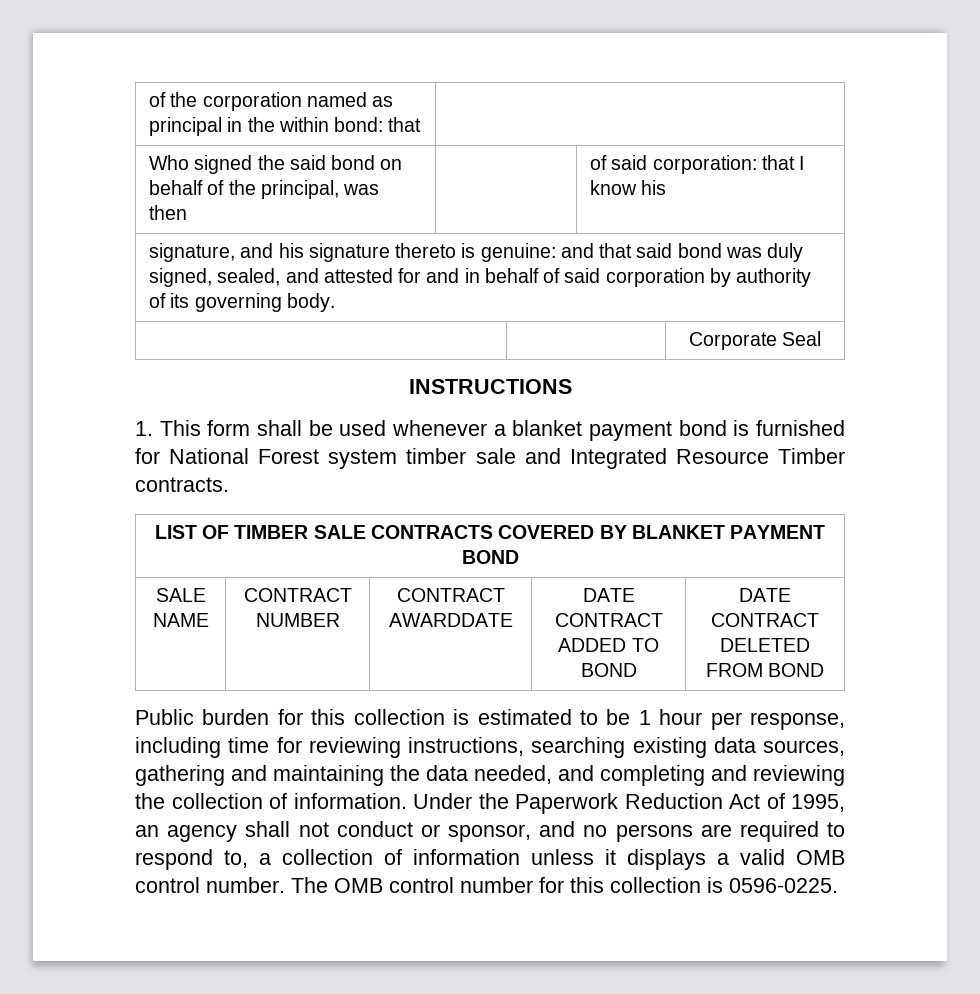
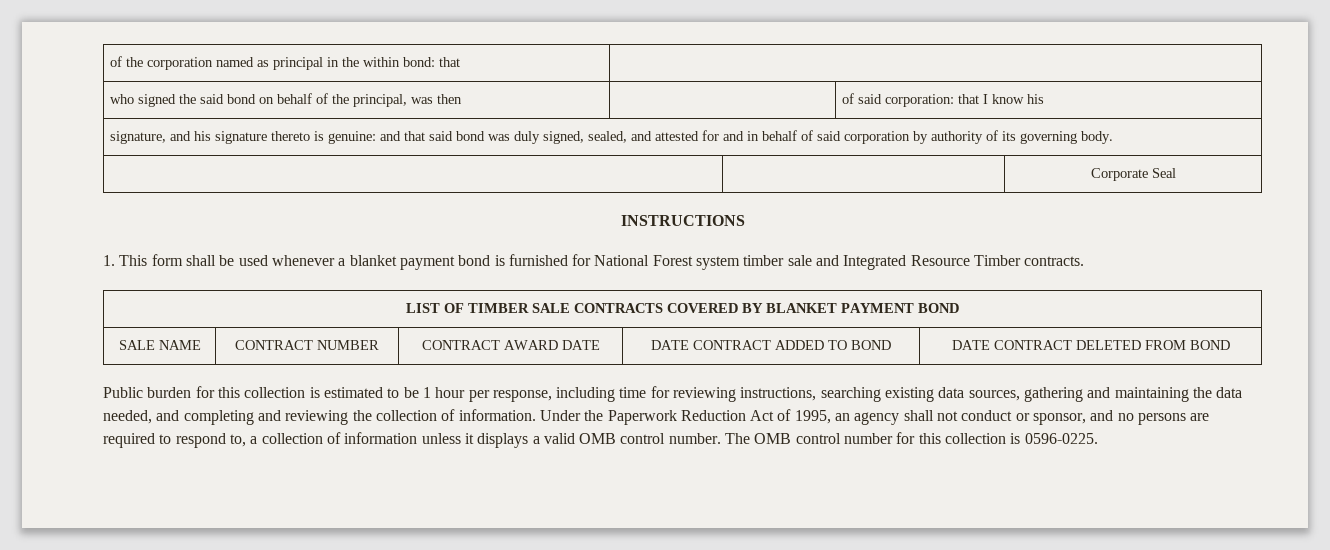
- Who signed the said bond on behalf of the principal, was then | | of said corporation: that I know his
+ who signed the said bond on behalf of the principal, was then | | of said corporation: that I know his
- SALE NAME | CONTRACT NUMBER | CONTRACT AWARDDATE | DATE CONTRACT ADDED TO BOND | DATE CONTRACT DELETED FROM BOND
+ SALE NAME | CONTRACT NUMBER | CONTRACT AWARD DATE | DATE CONTRACT ADDED TO BOND | DATE CONTRACT DELETED FROM BOND

